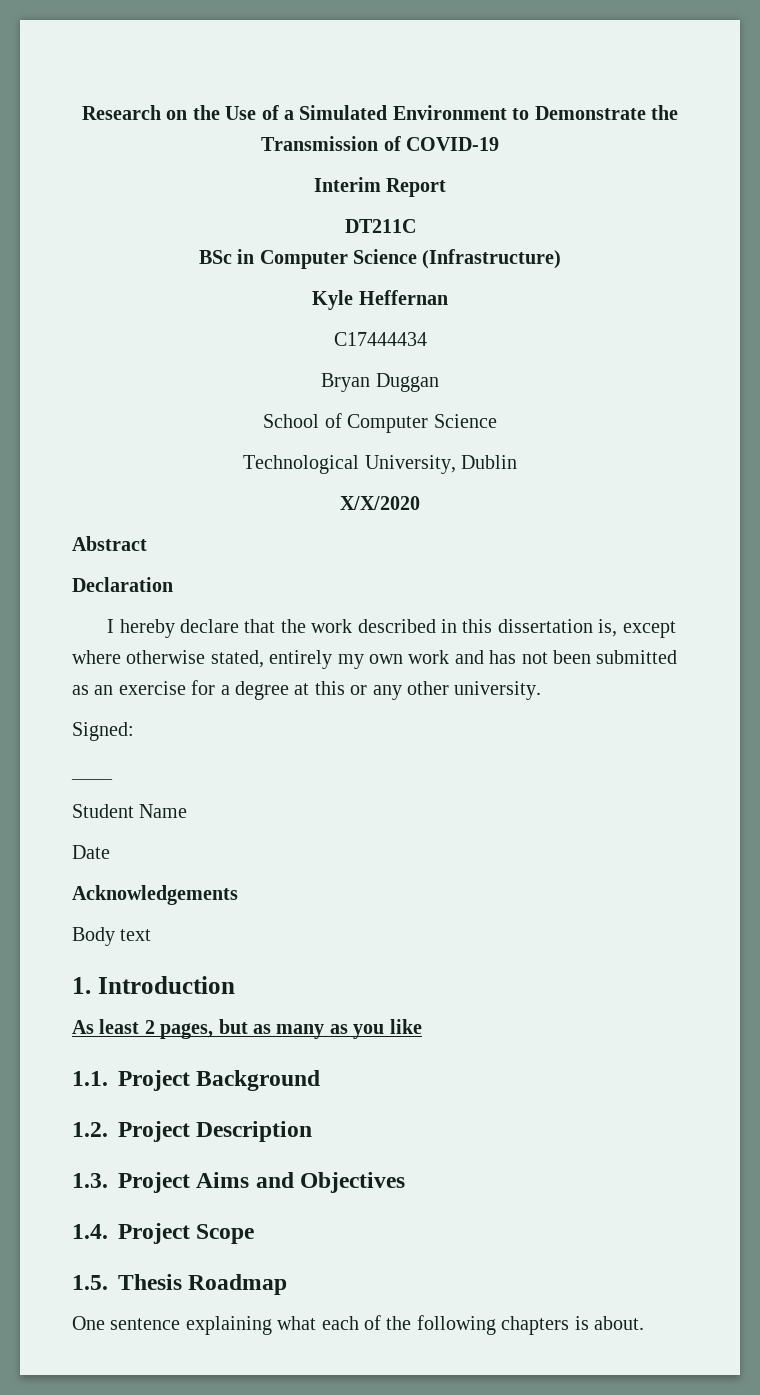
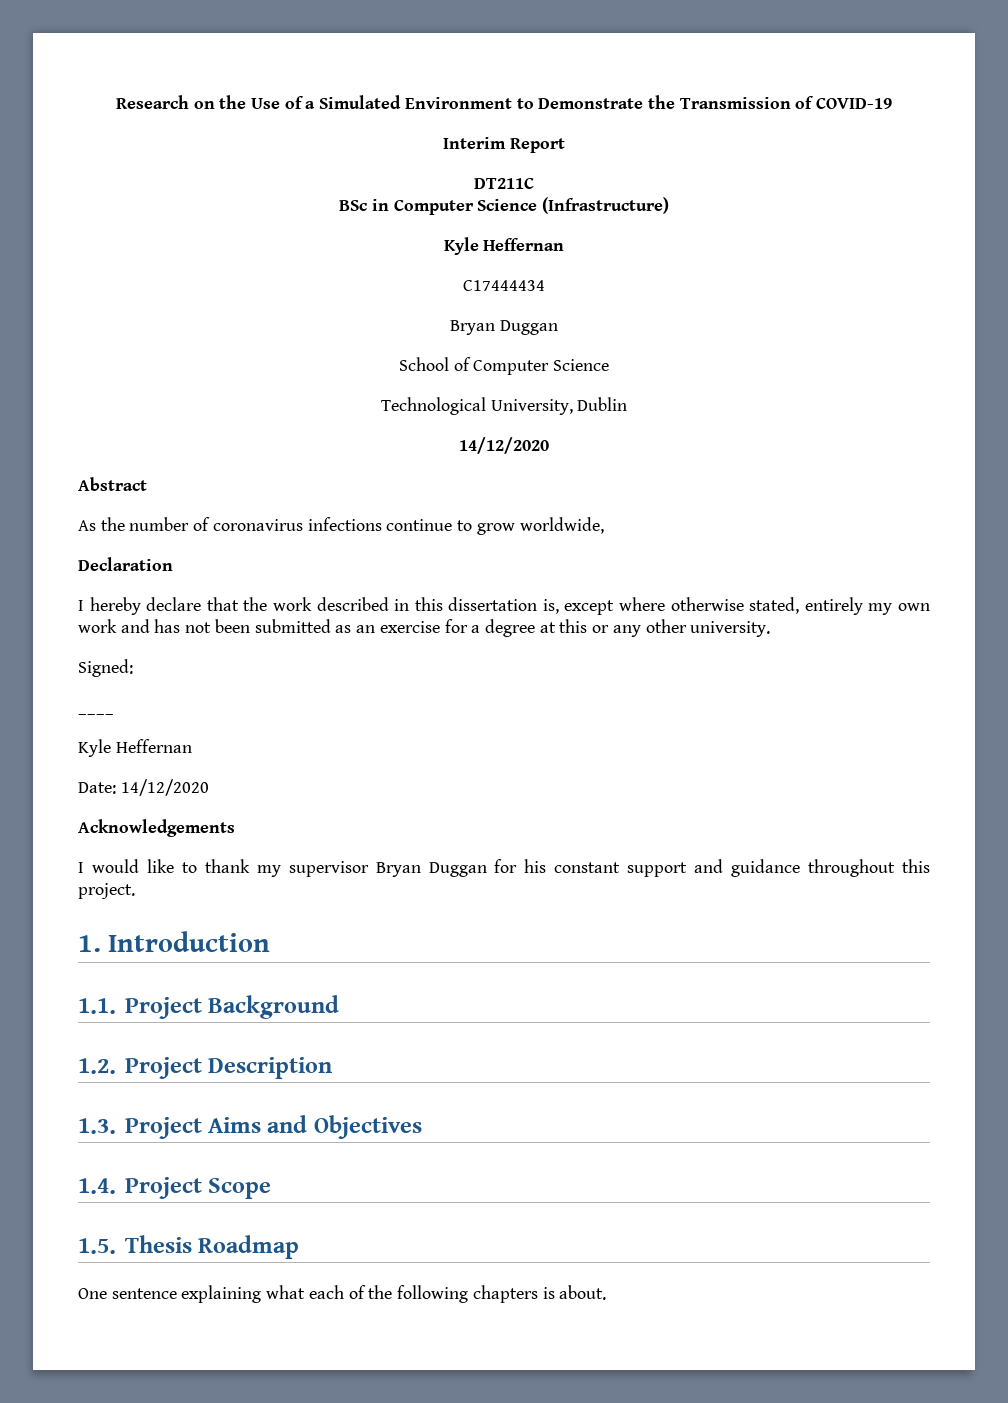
  Technological University, Dublin
- X/X/2020
+ 14/12/2020
+ As the number of coronavirus infections continue to grow worldwide,
  ____
- Student Name
- Date
+ Kyle Heffernan
+ Date: 14/12/2020
  Acknowledgements
- Body text
+ I would like to thank my supervisor Bryan Duggan for his constant support and guidance throughout this project.
  1. Introduction
- As least 2 pages, but as many as you like

